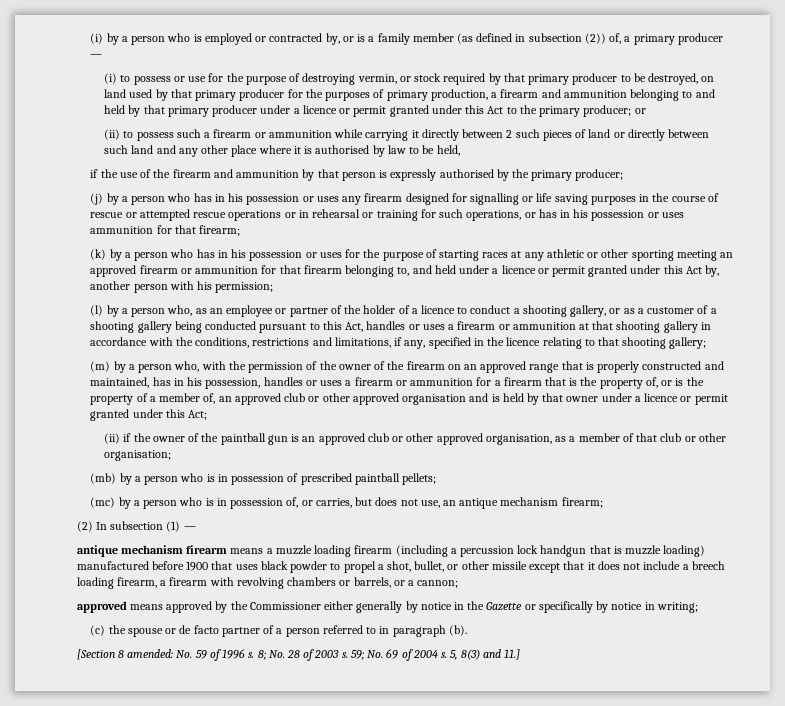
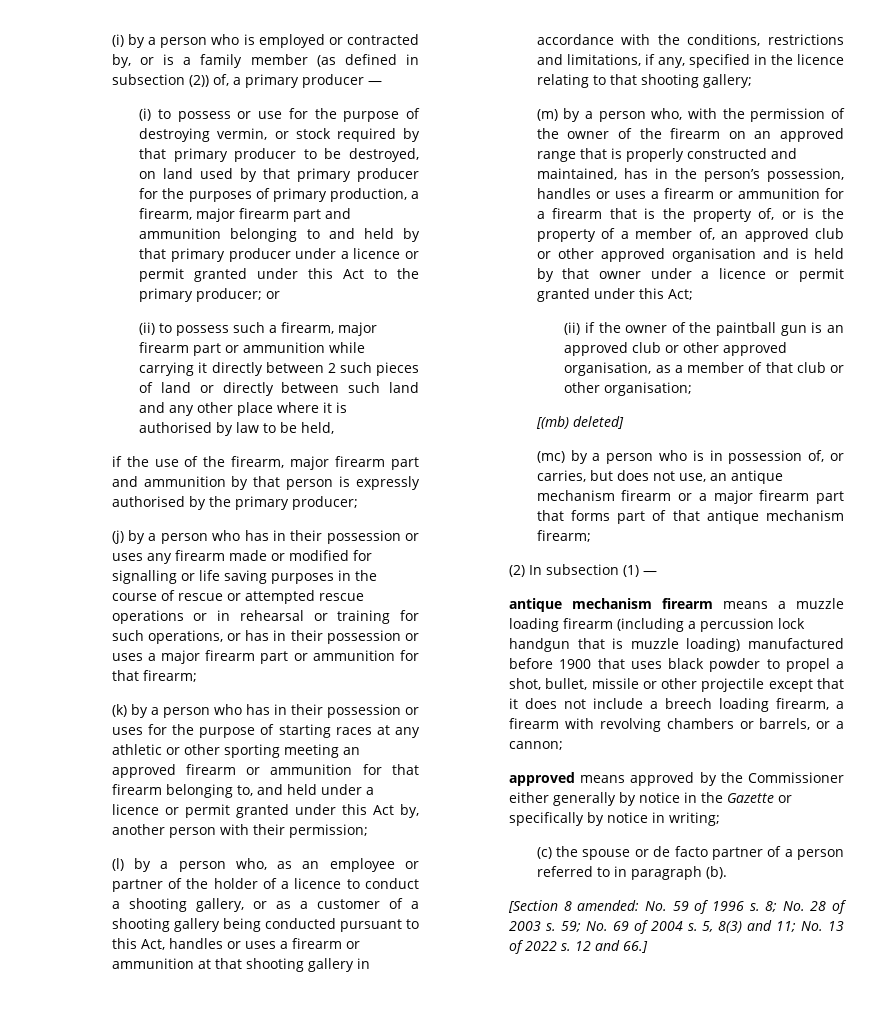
- (i) to possess or use for the purpose of destroying vermin, or stock required by that primary producer to be destroyed, on land used by that primary producer for the purposes of primary production, a firearm and ammunition belonging to and held by that primary producer under a licence or permit granted under this Act to the primary producer; or
+ (i) to possess or use for the purpose of destroying vermin, or stock required by that primary producer to be destroyed, on land used by that primary producer for the purposes of primary production, a firearm, major firearm part and ammunition belonging to and held by that primary producer under a licence or permit granted under this Act to the primary producer; or
- (ii) to possess such a firearm or ammunition while carrying it directly between 2 such pieces of land or directly between such land and any other place where it is authorised by law to be held,
+ (ii) to possess such a firearm, major firearm part or ammunition while carrying it directly between 2 such pieces of land or directly between such land and any other place where it is authorised by law to be held,
- if the use of the firearm and ammunition by that person is expressly authorised by the primary producer;
+ if the use of the firearm, major firearm part and ammunition by that person is expressly authorised by the primary producer;
- (j) by a person who has in his possession or uses any firearm designed for signalling or life saving purposes in the course of rescue or attempted rescue operations or in rehearsal or training for such operations, or has in his possession or uses ammunition for that firearm;
+ (j) by a person who has in their possession or uses any firearm made or modified for signalling or life saving purposes in the course of rescue or attempted rescue operations or in rehearsal or training for such operations, or has in their possession or uses a major firearm part or ammunition for that firearm;
- (k) by a person who has in his possession or uses for the purpose of starting races at any athletic or other sporting meeting an approved firearm or ammunition for that firearm belonging to, and held under a licence or permit granted under this Act by, another person with his permission;
+ (k) by a person who has in their possession or uses for the purpose of starting races at any athletic or other sporting meeting an approved firearm or ammunition for that firearm belonging to, and held under a licence or permit granted under this Act by, another person with their permission;
- (m) by a person who, with the permission of the owner of the firearm on an approved range that is properly constructed and maintained, has in his possession, handles or uses a firearm or ammunition for a firearm that is the property of, or is the property of a member of, an approved club or other approved organisation and is held by that owner under a licence or permit granted under this Act;
+ (m) by a person who, with the permission of the owner of the firearm on an approved range that is properly constructed and maintained, has in the person’s possession, handles or uses a firearm or ammunition for a firearm that is the property of, or is the property of a member of, an approved club or other approved organisation and is held by that owner under a licence or permit granted under this Act;
- (mb) by a person who is in possession of prescribed paintball pellets;
+ [(mb) deleted]
- (mc) by a person who is in possession of, or carries, but does not use, an antique mechanism firearm;
+ (mc) by a person who is in possession of, or carries, but does not use, an antique mechanism firearm or a major firearm part that forms part of that antique mechanism firearm;
- antique mechanism firearm means a muzzle loading firearm (including a percussion lock handgun that is muzzle loading) manufactured before 1900 that uses black powder to propel a shot, bullet, or other missile except that it does not include a breech loading firearm, a firearm with revolving chambers or barrels, or a cannon;
+ antique mechanism firearm means a muzzle loading firearm (including a percussion lock handgun that is muzzle loading) manufactured before 1900 that uses black powder to propel a shot, bullet, missile or other projectile except that it does not include a breech loading firearm, a firearm with revolving chambers or barrels, or a cannon;
- 5, 8(3) and 11.]
+ 5, 8(3) and 11; No. 13 of 2022 s. 12 and 66.]

